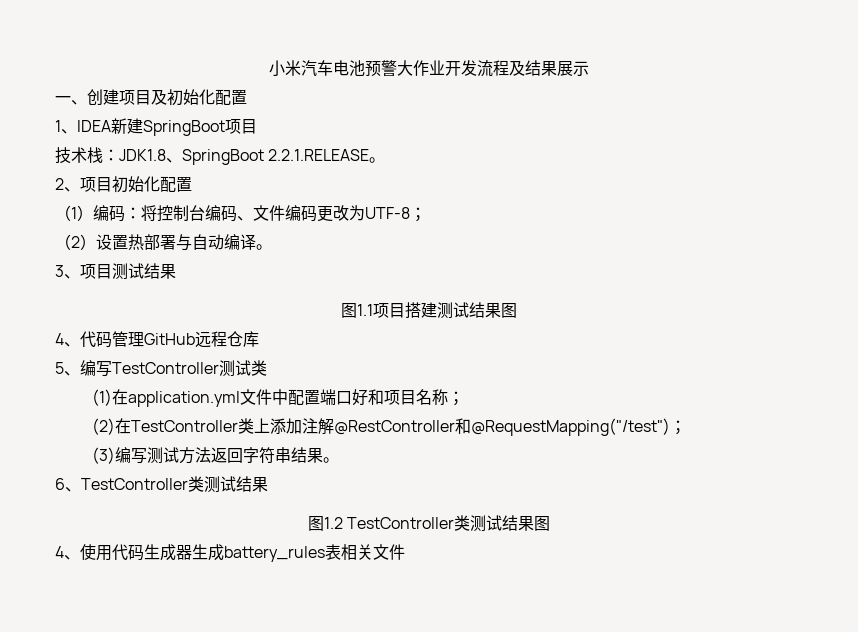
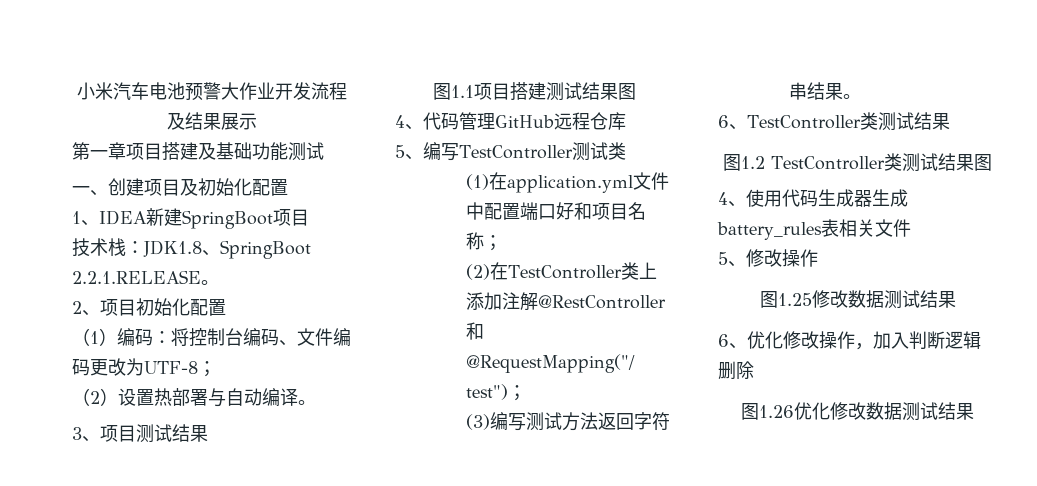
+ 第一章项目搭建及基础功能测试
+ 5、修改操作
+ 图1.25修改数据测试结果
+ 6、优化修改操作，加入判断逻辑删除
+ 图1.26优化修改数据测试结果

